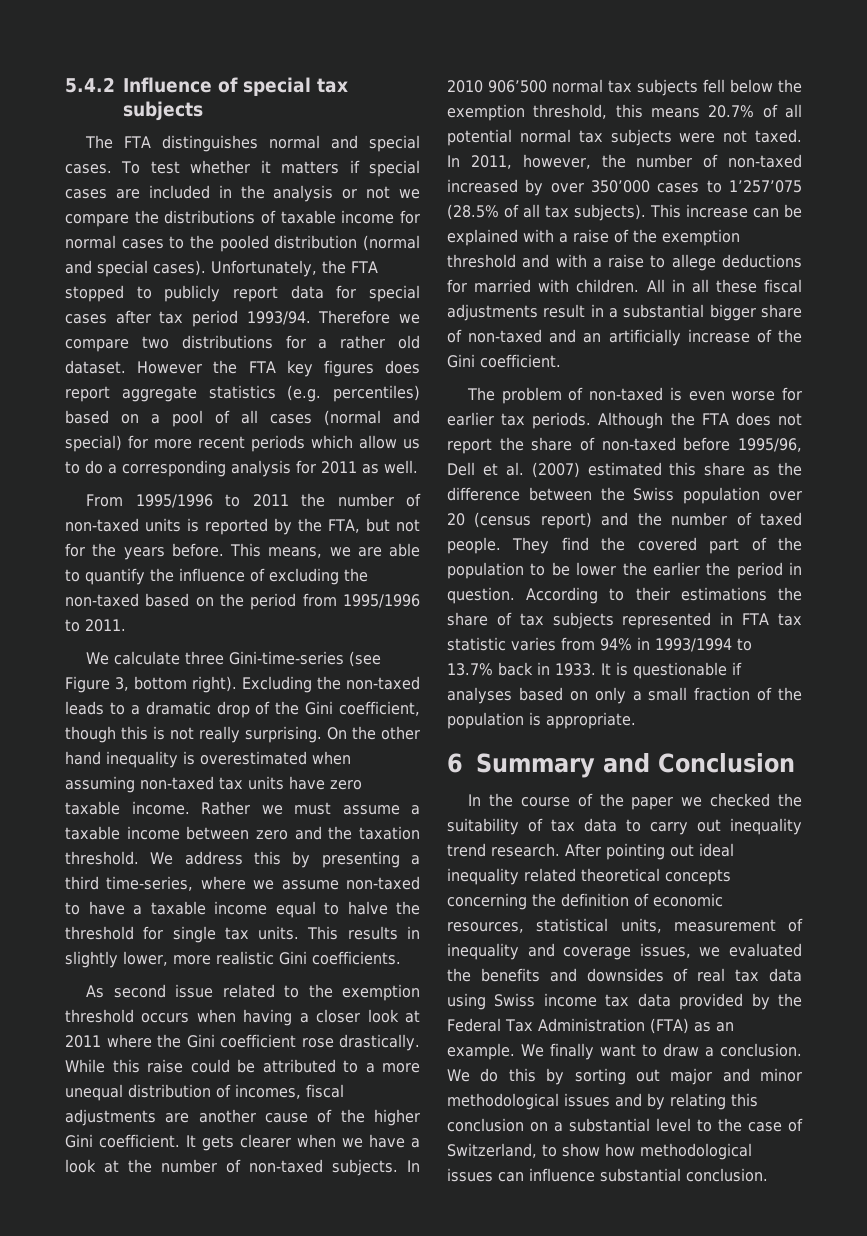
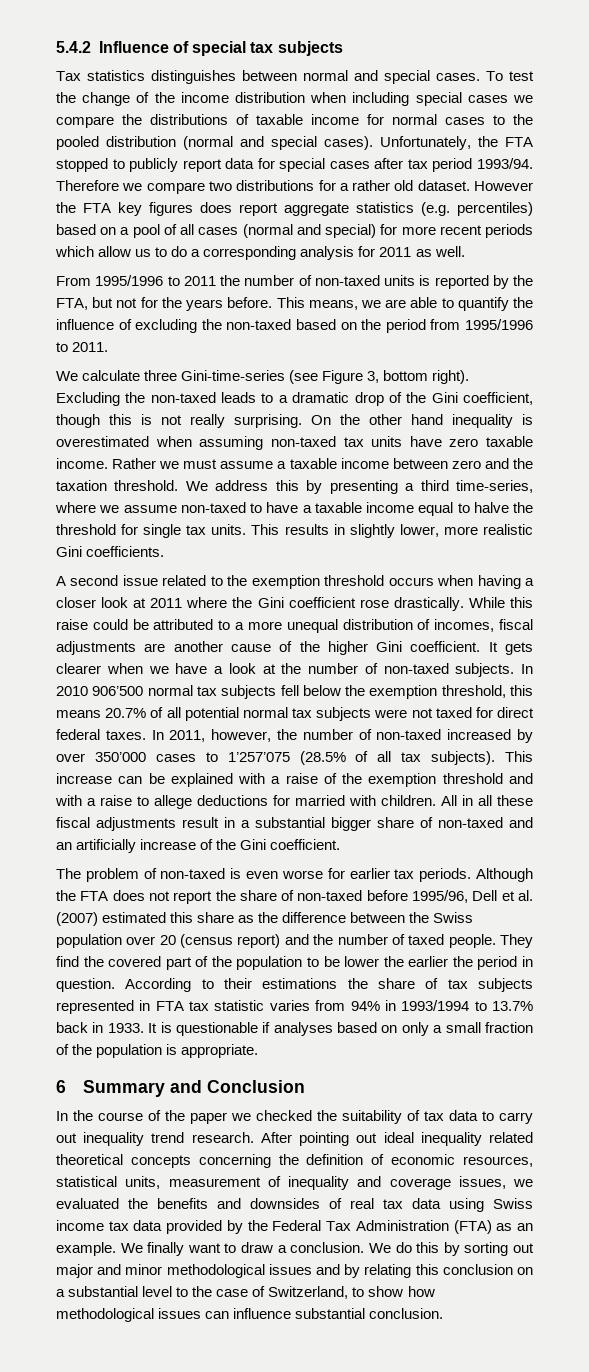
- The FTA distinguishes normal and special cases.
+ Tax statistics distinguishes between normal and special cases.
- To test whether it matters if special cases are included in the analysis or not we compare the distributions of taxable income for normal cases to the pooled distribution (normal and special cases).
+ To test the change of the income distribution when including special cases we compare the distributions of taxable income for normal cases to the pooled distribution (normal and special cases).
- As second issue related to the exemption threshold occurs when having a closer look at 2011 where the Gini coefficient rose drastically.
+ A second issue related to the exemption threshold occurs when having a closer look at 2011 where the Gini coefficient rose drastically.
- In 2010 906’500 normal tax subjects fell below the exemption threshold, this means 20.7% of all potential normal tax subjects were not taxed.
+ In 2010 906’500 normal tax subjects fell below the exemption threshold, this means 20.7% of all potential normal tax subjects were not taxed for direct federal taxes.

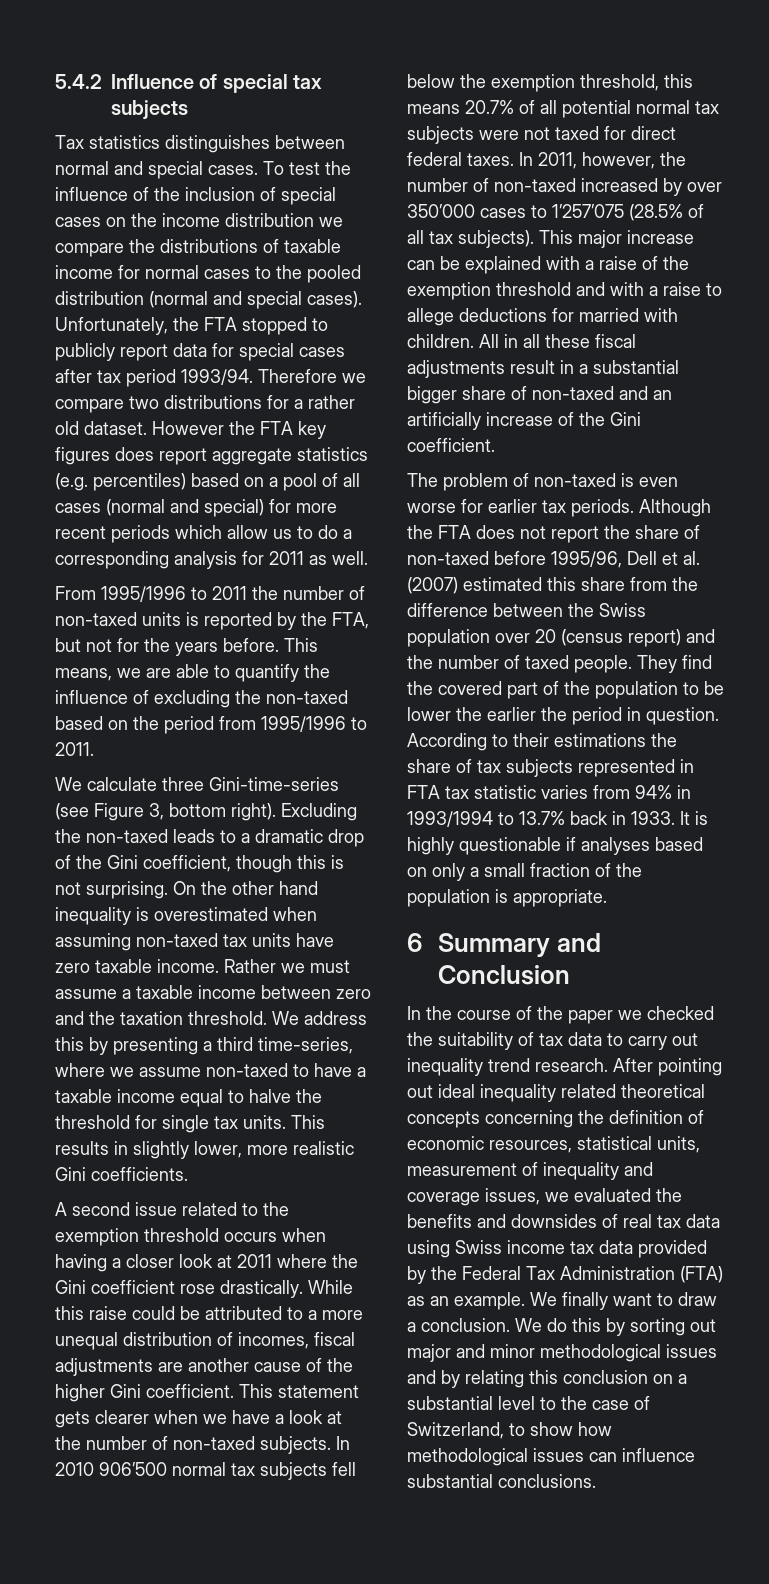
- To test the change of the income distribution when including special cases we compare the distributions of taxable income for normal cases to the pooled distribution (normal and special cases).
+ To test the influence of the inclusion of special cases on the income distribution we compare the distributions of taxable income for normal cases to the pooled distribution (normal and special cases).
- Excluding the non-taxed leads to a dramatic drop of the Gini coefficient, though this is not really surprising.
+ Excluding the non-taxed leads to a dramatic drop of the Gini coefficient, though this is not surprising.
- It gets clearer when we have a look at the number of non-taxed subjects.
+ This statement gets clearer when we have a look at the number of non-taxed subjects.
- This increase can be explained with a raise of the exemption threshold and with a raise to allege deductions for married with children.
+ This major increase can be explained with a raise of the exemption threshold and with a raise to allege deductions for married with children.
- Although the FTA does not report the share of non-taxed before 1995/96, Dell et al. (2007) estimated this share as the difference between the Swiss population over 20 (census report) and the number of taxed people.
+ Although the FTA does not report the share of non-taxed before 1995/96, Dell et al. (2007) estimated this share from the difference between the Swiss population over 20 (census report) and the number of taxed people.
- It is questionable if analyses based on only a small fraction of the population is appropriate.
+ It is highly questionable if analyses based on only a small fraction of the population is appropriate.
- We do this by sorting out major and minor methodological issues and by relating this conclusion on a substantial level to the case of Switzerland, to show how methodological issues can influence substantial conclusion.
+ We do this by sorting out major and minor methodological issues and by relating this conclusion on a substantial level to the case of Switzerland, to show how methodological issues can influence substantial conclusions.

